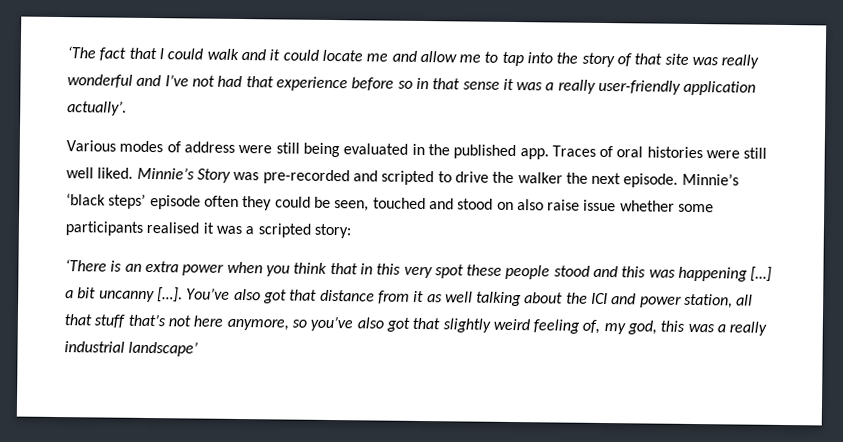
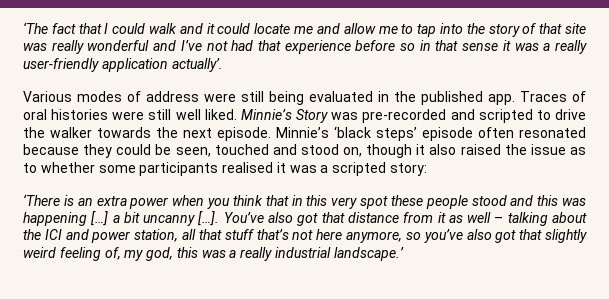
- Minnie’s Story was pre-recorded and scripted to drive the walker the next episode.
+ Minnie’s Story was pre-recorded and scripted to drive the walker towards the next episode.
- Minnie’s ‘black steps’ episode often they could be seen, touched and stood on also raise issue whether some participants realised it was a scripted story:
+ Minnie’s ‘black steps’ episode often resonated because they could be seen, touched and stood on, though it also raised the issue as to whether some participants realised it was a scripted story:
- You’ve also got that distance from it as well talking about the ICI and power station, all that stuff that’s not here anymore, so you’ve also got that slightly weird feeling of, my god, this was a really industrial landscape’
+ You’ve also got that distance from it as well – talking about the ICI and power station, all that stuff that’s not here anymore, so you’ve also got that slightly weird feeling of, my god, this was a really industrial landscape.’

